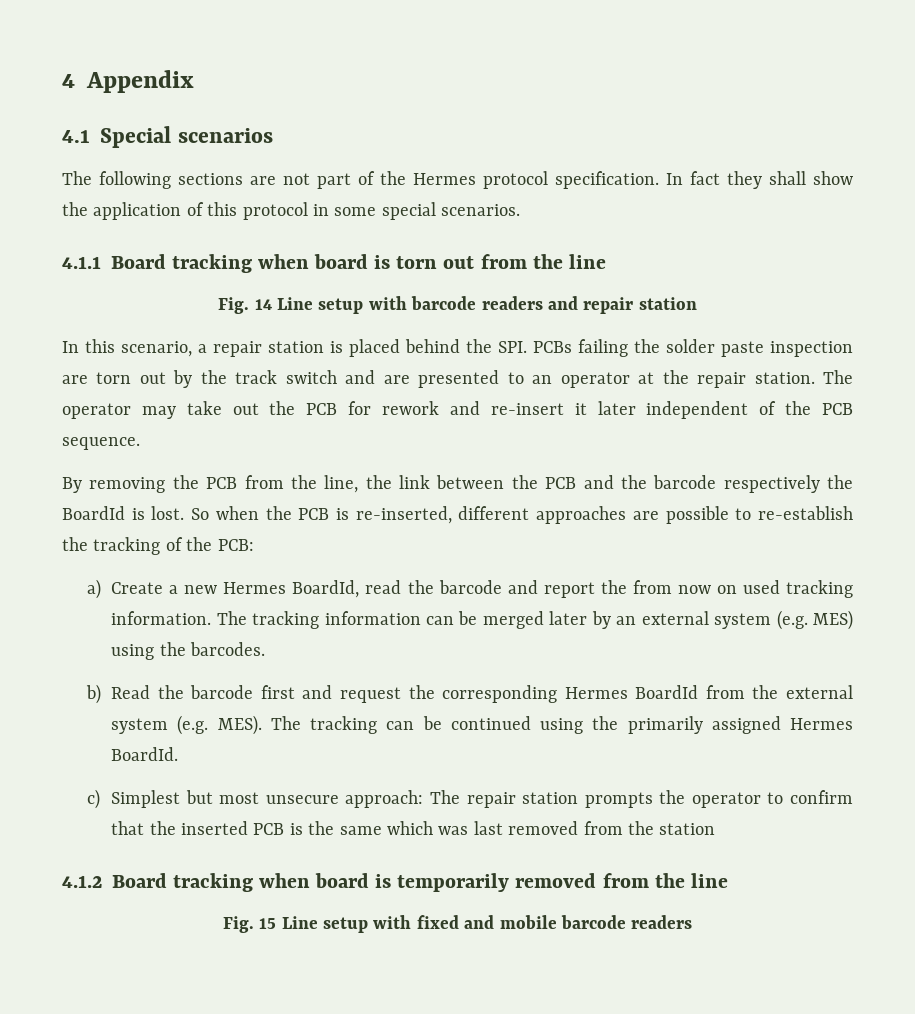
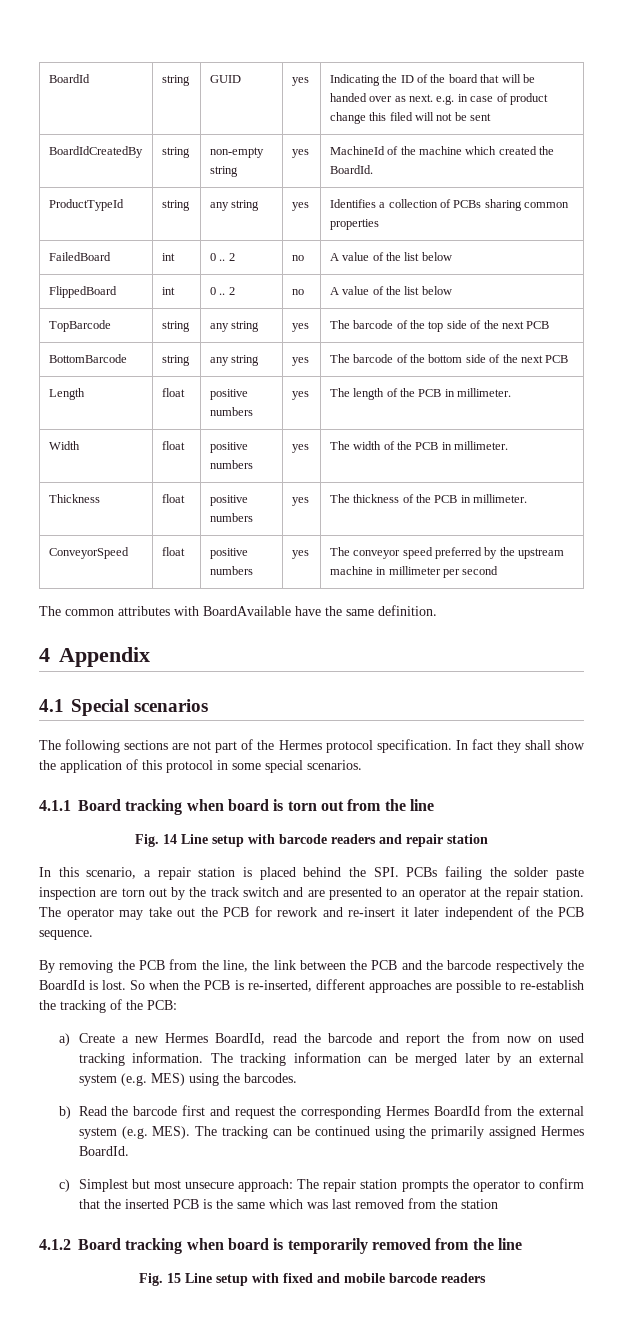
+ BoardId | string | GUID | yes | Indicating the ID of the board that will be handed over as next. e.g. in case of product change this filed will not be sent
+ BoardIdCreatedBy | string | non-empty string | yes | MachineId of the machine which created the BoardId.
+ ProductTypeId | string | any string | yes | Identifies a collection of PCBs sharing common properties
+ FailedBoard | int | 0 .. 2 | no | A value of the list below
+ FlippedBoard | int | 0 .. 2 | no | A value of the list below
+ TopBarcode | string | any string | yes | The barcode of the top side of the next PCB
+ BottomBarcode | string | any string | yes | The barcode of the bottom side of the next PCB
+ Length | float | positive numbers | yes | The length of the PCB in millimeter.
+ Width | float | positive numbers | yes | The width of the PCB in millimeter.
+ Thickness | float | positive numbers | yes | The thickness of the PCB in millimeter.
+ ConveyorSpeed | float | positive numbers | yes | The conveyor speed preferred by the upstream machine in millimeter per second
+ The common attributes with BoardAvailable have the same definition.

